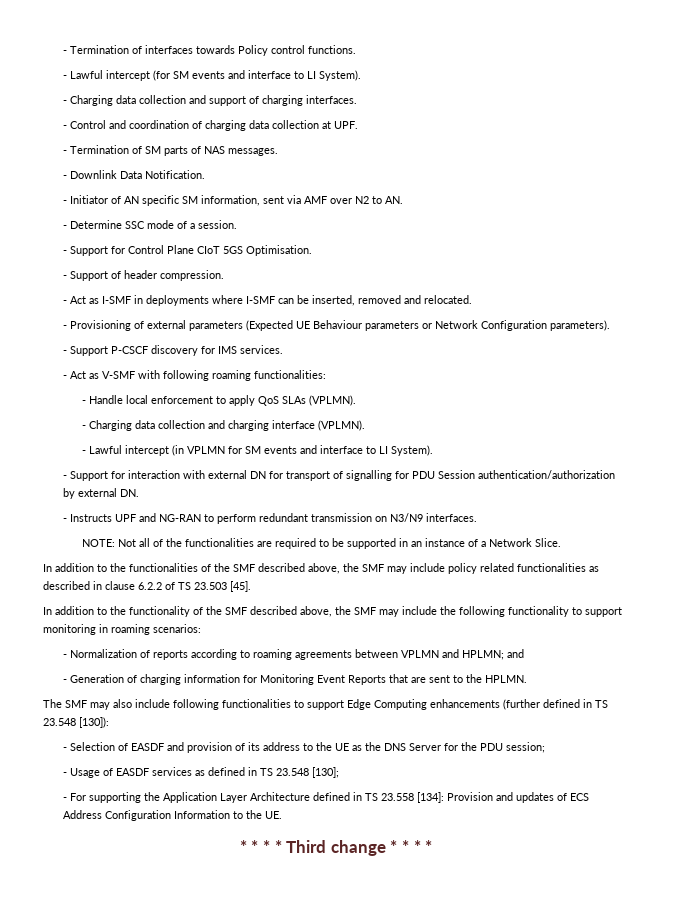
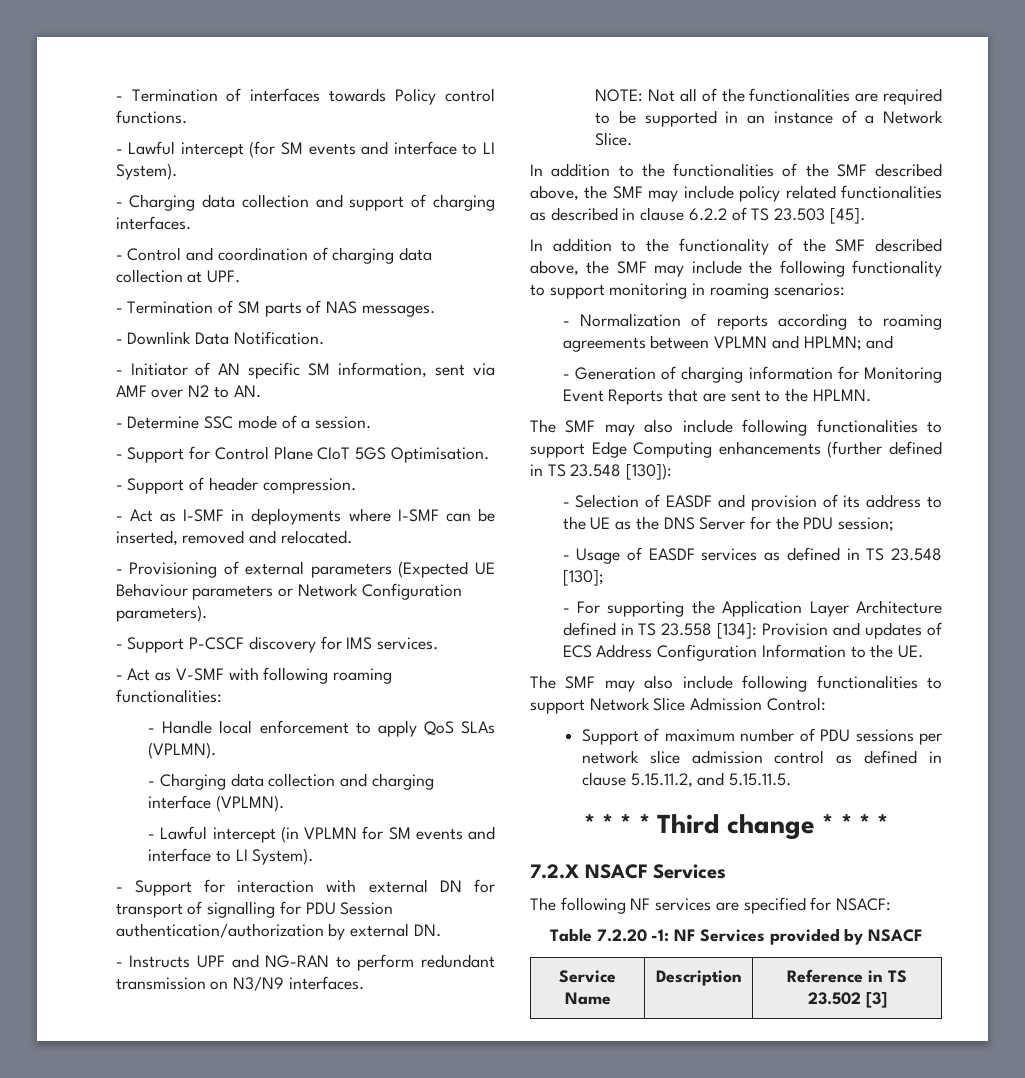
+ The SMF may also include following functionalities to support Network Slice Admission Control:
+ Support of maximum number of PDU sessions per network slice admission control as defined in clause 5.15.11.2, and 5.15.11.5.
+ 7.2.X NSACF Services
+ The following NF services are specified for NSACF:
+ Table 7.2.20 -1: NF Services provided by NSACF
+ Service Name | Description | Reference in TS 23.502 [3]

